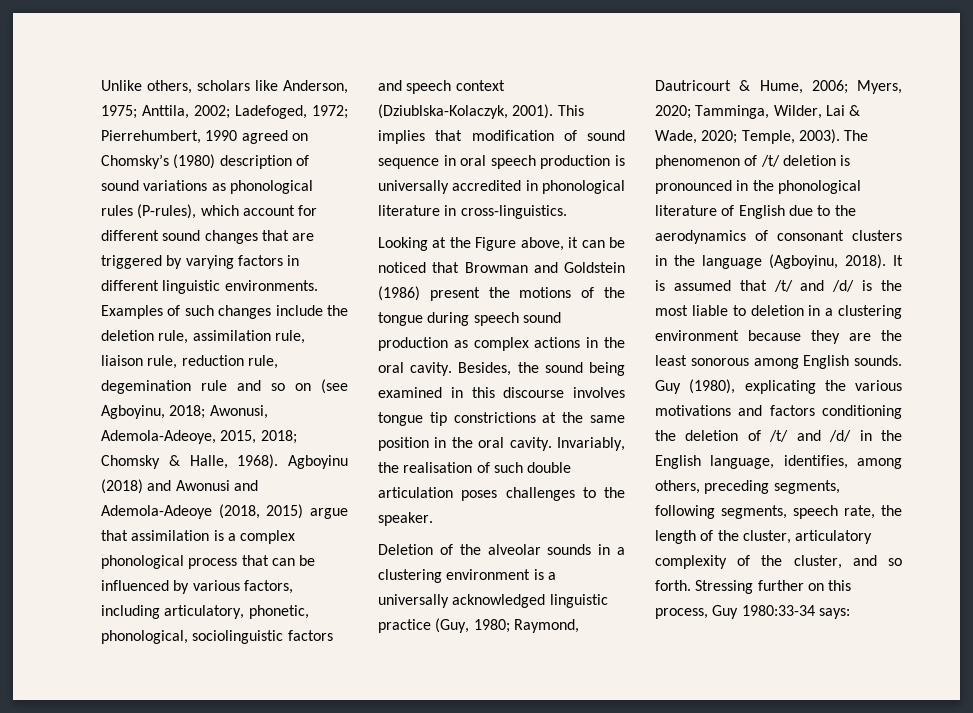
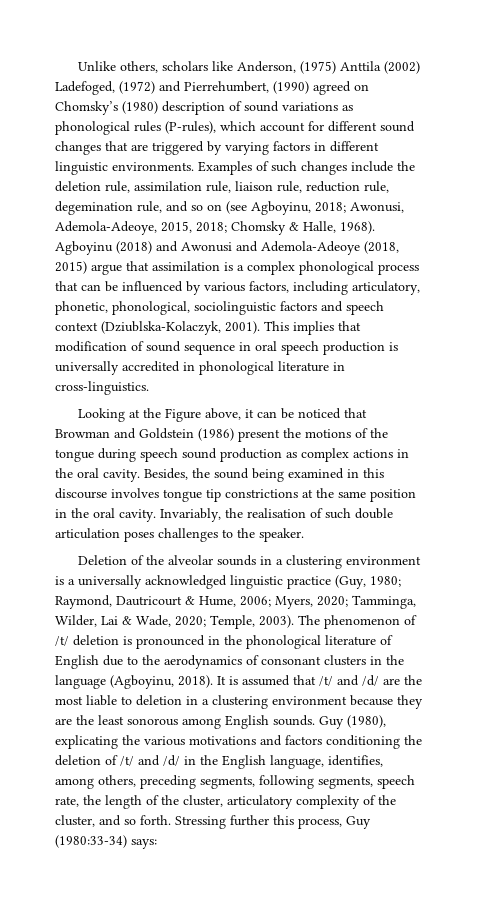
- Unlike others, scholars like Anderson, 1975; Anttila, 2002; Ladefoged, 1972; Pierrehumbert, 1990 agreed on Chomsky’s (1980) description of sound variations as phonological rules (P-rules), which account for different sound changes that are triggered by varying factors in different linguistic environments.
+ Unlike others, scholars like Anderson, (1975) Anttila (2002) Ladefoged, (1972) and Pierrehumbert, (1990) agreed on Chomsky’s (1980) description of sound variations as phonological rules (P-rules), which account for different sound changes that are triggered by varying factors in different linguistic environments.
- Examples of such changes include the deletion rule, assimilation rule, liaison rule, reduction rule, degemination rule and so on (see Agboyinu, 2018; Awonusi, Ademola-Adeoye, 2015, 2018; Chomsky & Halle, 1968).
+ Examples of such changes include the deletion rule, assimilation rule, liaison rule, reduction rule, degemination rule, and so on (see Agboyinu, 2018; Awonusi, Ademola-Adeoye, 2015, 2018; Chomsky & Halle, 1968).
- It is assumed that /t/ and /d/ is the most liable to deletion in a clustering environment because they are the least sonorous among English sounds.
+ It is assumed that /t/ and /d/ are the most liable to deletion in a clustering environment because they are the least sonorous among English sounds.
- Stressing further on this process, Guy 1980:33-34 says:
+ Stressing further this process, Guy (1980:33-34) says:

